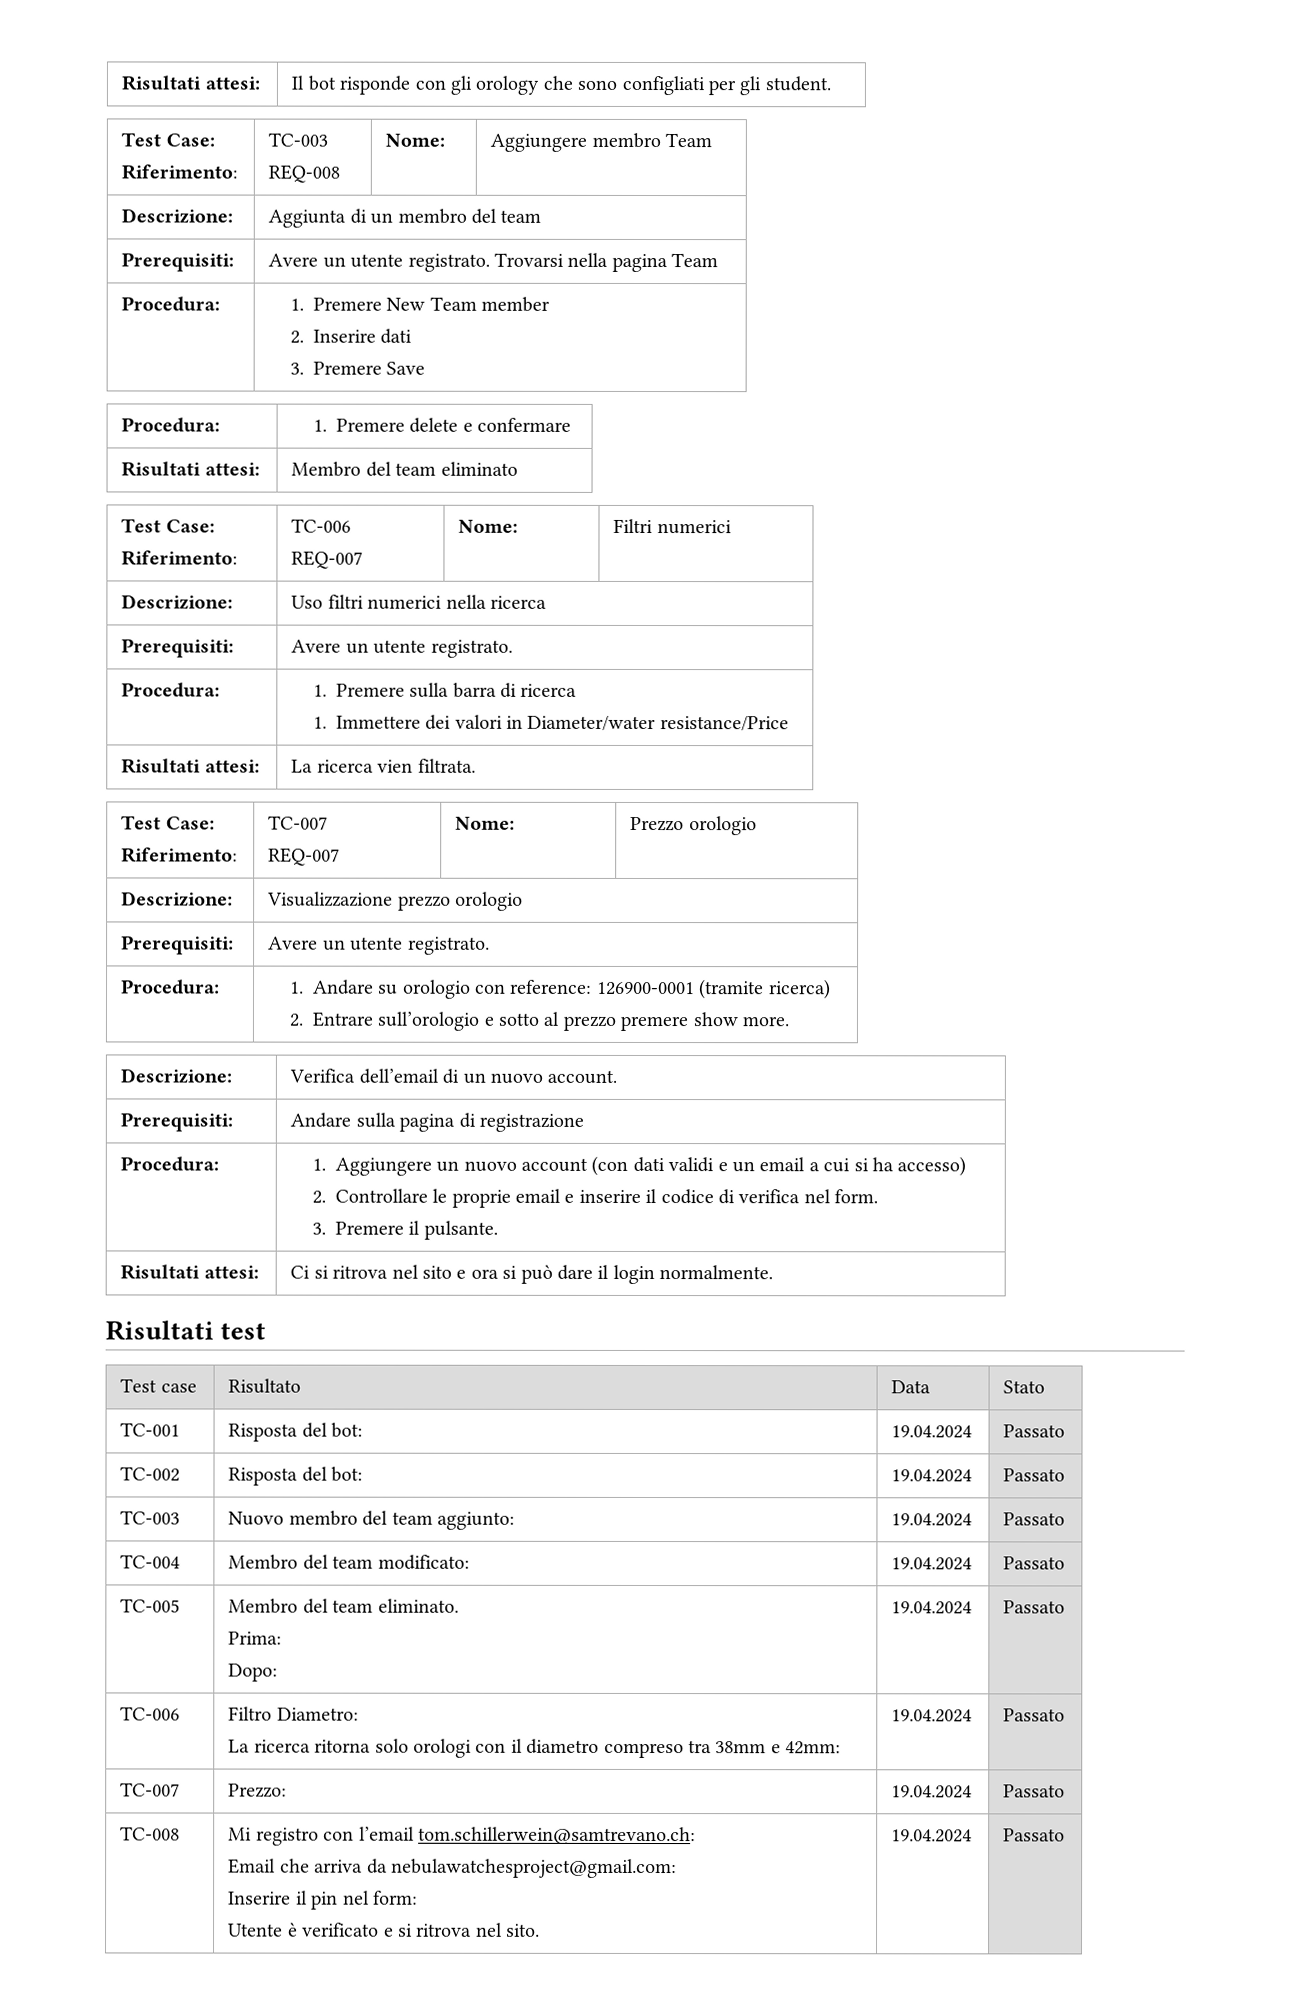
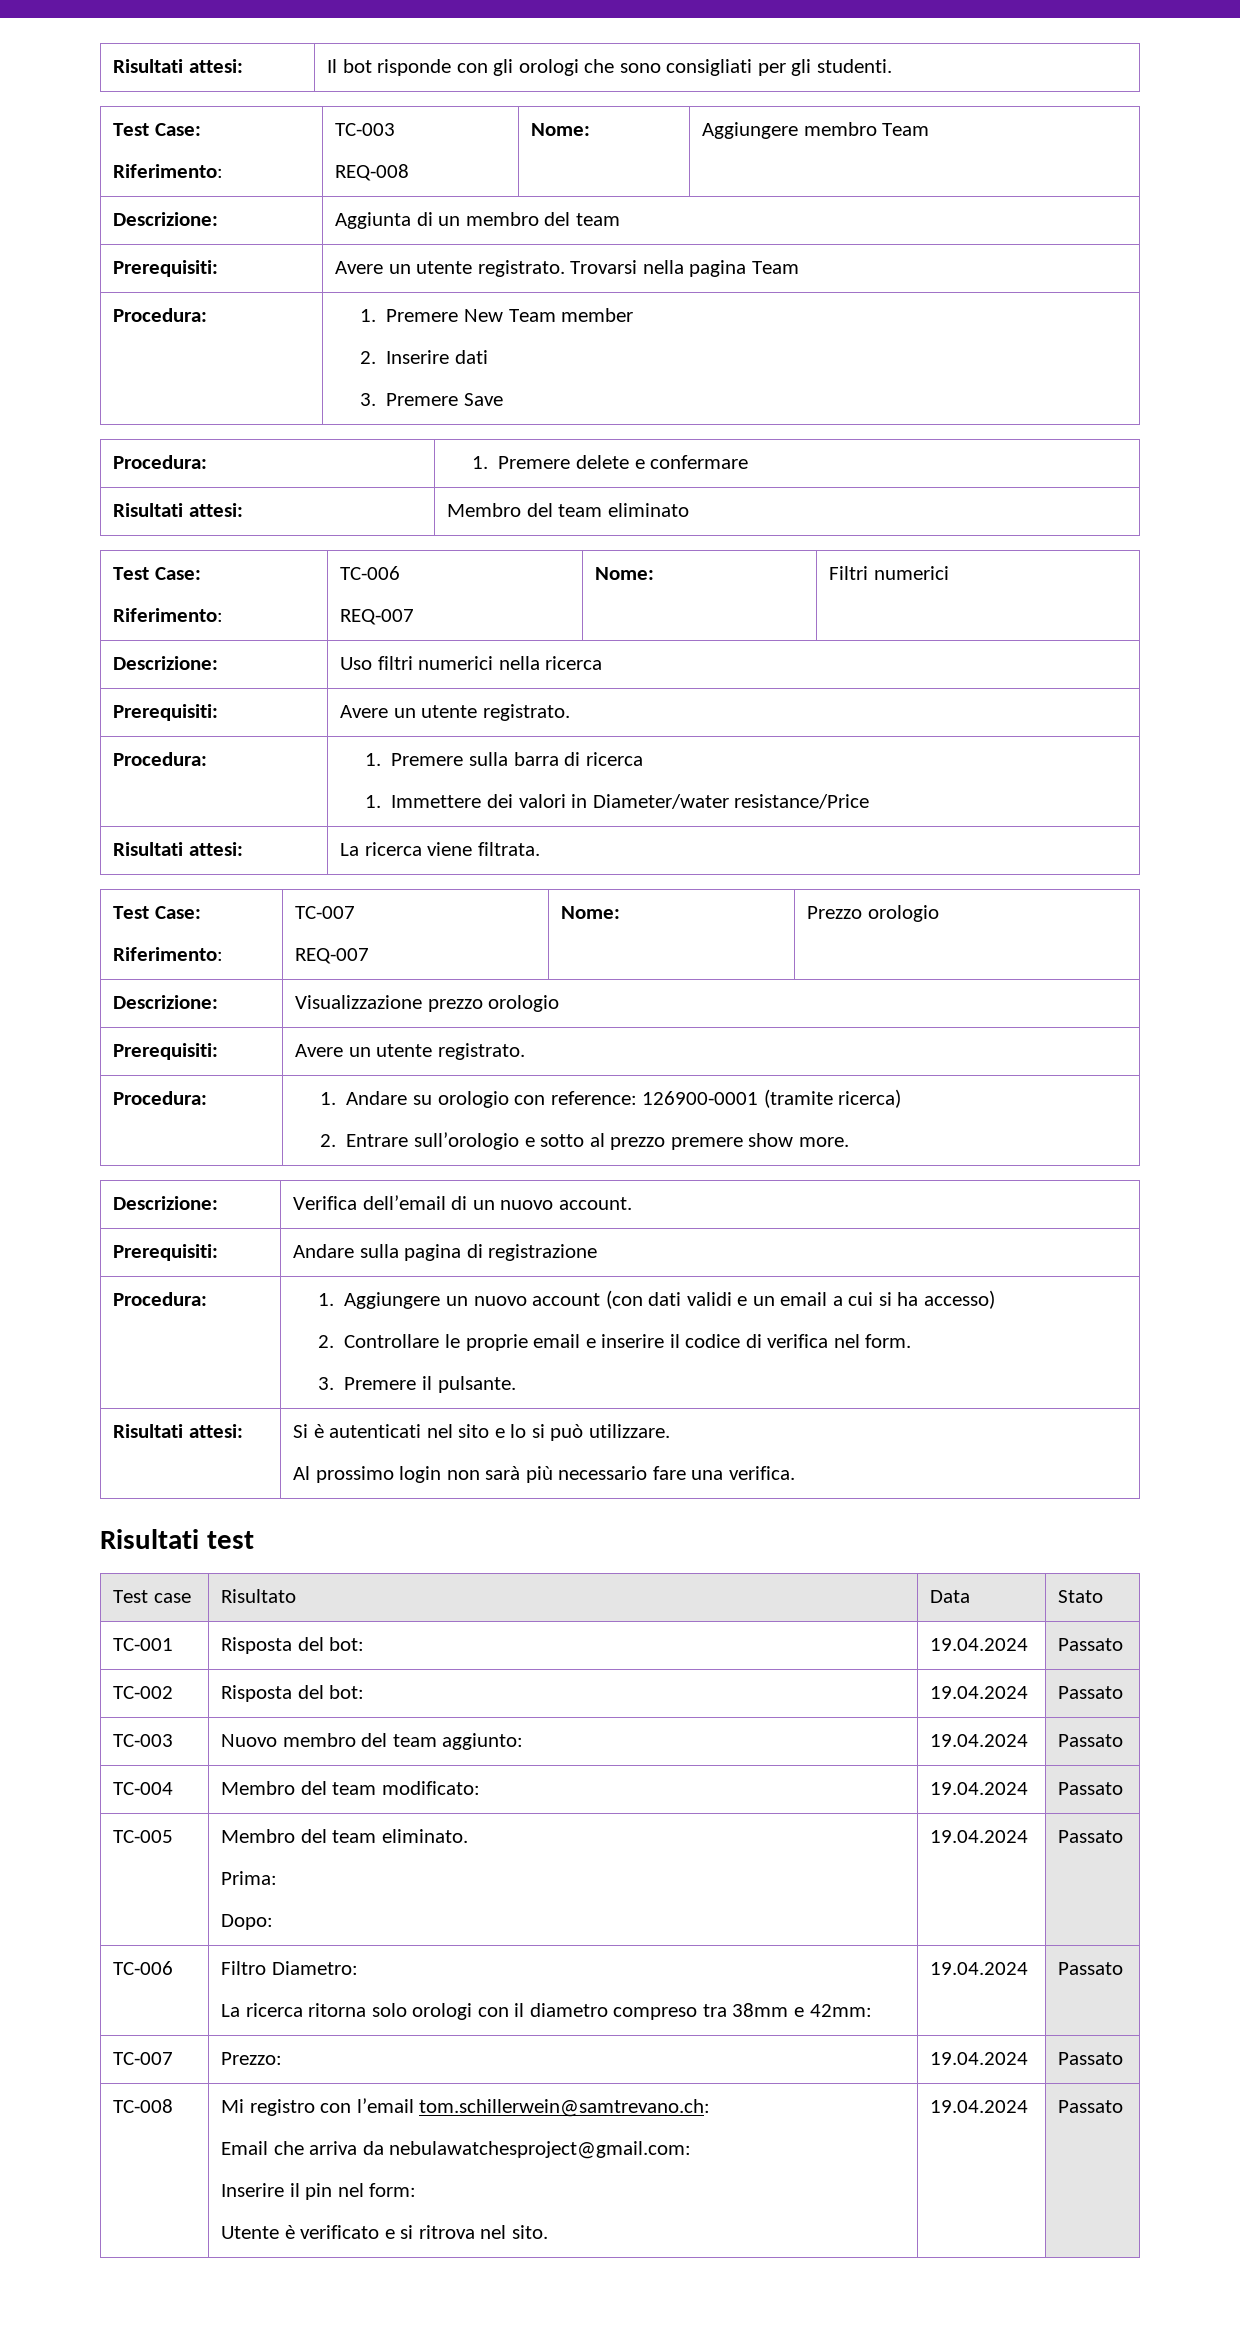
- Risultati attesi: | Il bot risponde con gli orology che sono configliati per gli student.
+ Risultati attesi: | Il bot risponde con gli orologi che sono consigliati per gli studenti.
- Risultati attesi: | La ricerca vien filtrata.
+ Risultati attesi: | La ricerca viene filtrata.
- Risultati attesi: | Ci si ritrova nel sito e ora si può dare il login normalmente.
+ Risultati attesi: | Si è autenticati nel sito e lo si può utilizzare.
+ Al prossimo login non sarà più necessario fare una verifica.

